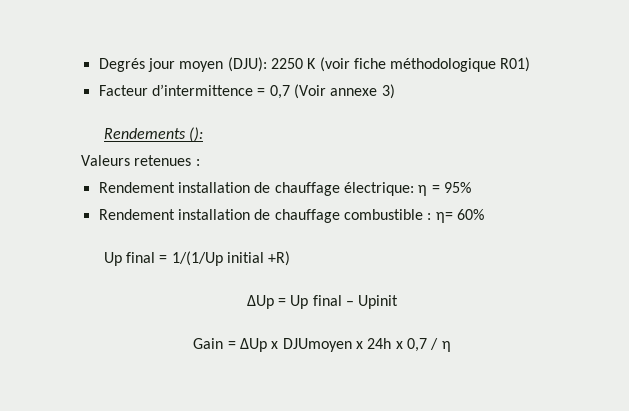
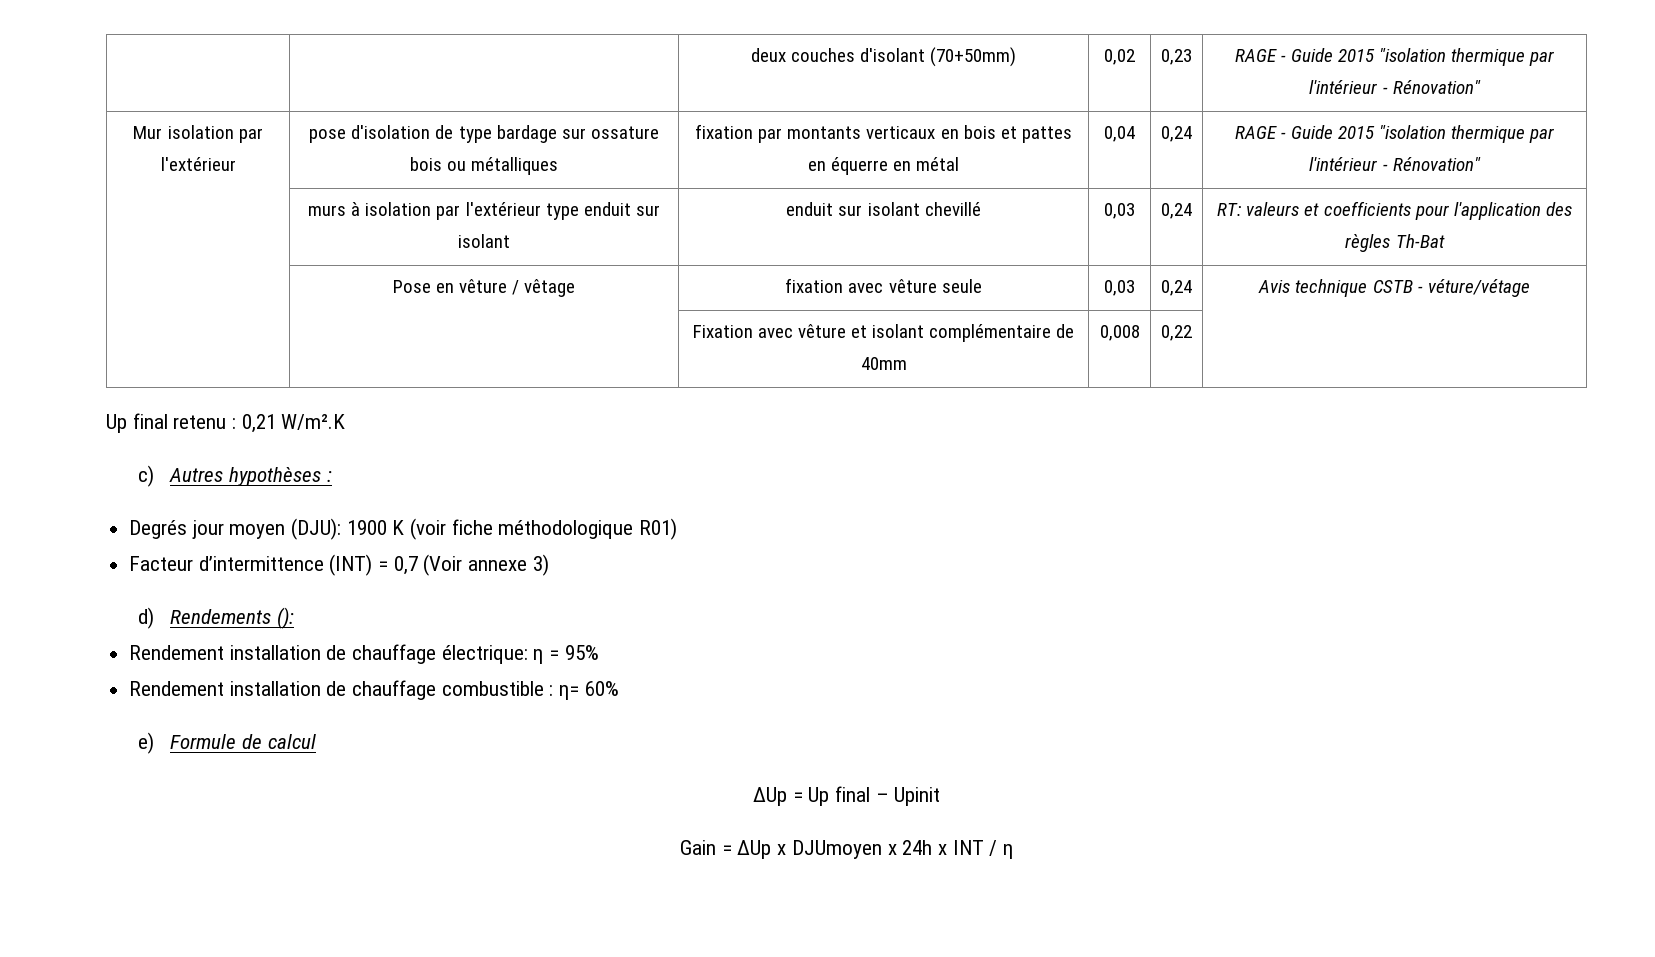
+ | | deux couches d'isolant (70+50mm) | 0,02 | 0,23 | RAGE - Guide 2015 "isolation thermique par l'intérieur - Rénovation"
+ Mur isolation par l'extérieur | pose d'isolation de type bardage sur ossature bois ou métalliques | fixation par montants verticaux en bois et pattes en équerre en métal | 0,04 | 0,24 | RAGE - Guide 2015 "isolation thermique par l'intérieur - Rénovation"
+ | murs à isolation par l'extérieur type enduit sur isolant | enduit sur isolant chevillé | 0,03 | 0,24 | RT: valeurs et coefficients pour l'application des règles Th-Bat
+ | Pose en vêture / vêtage | fixation avec vêture seule | 0,03 | 0,24 | Avis technique CSTB - véture/vétage
+ | | Fixation avec vêture et isolant complémentaire de 40mm | 0,008 | 0,22 |
+ Up final retenu : 0,21 W/m².K
+ c) Autres hypothèses :
- Degrés jour moyen (DJU): 2250 K (voir fiche méthodologique R01)
+ Degrés jour moyen (DJU): 1900 K (voir fiche méthodologique R01)
- Facteur d’intermittence = 0,7 (Voir annexe 3)
+ Facteur d’intermittence (INT) = 0,7 (Voir annexe 3)
- Rendements ():
+ d) Rendements ():
- Valeurs retenues :
- Up final = 1/(1/Up initial +R)
+ e) Formule de calcul
- Gain = ΔUp x DJUmoyen x 24h x 0,7 / η
+ Gain = ΔUp x DJUmoyen x 24h x INT / η

